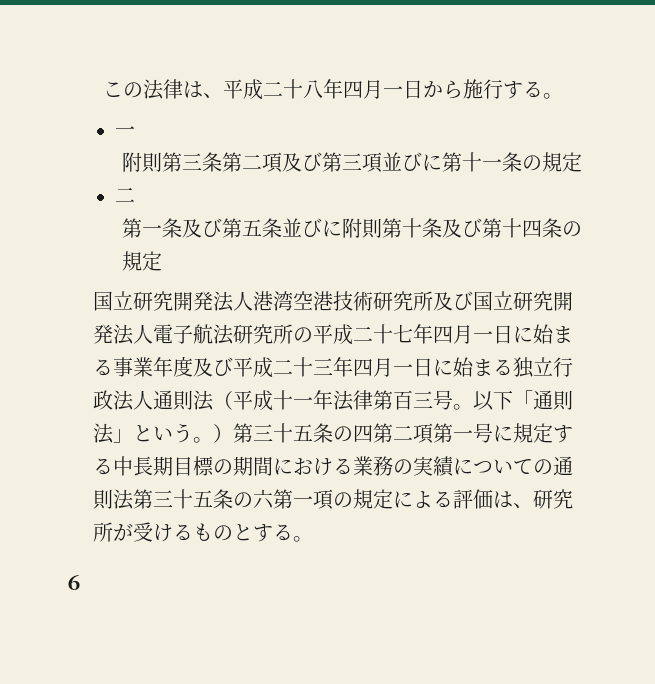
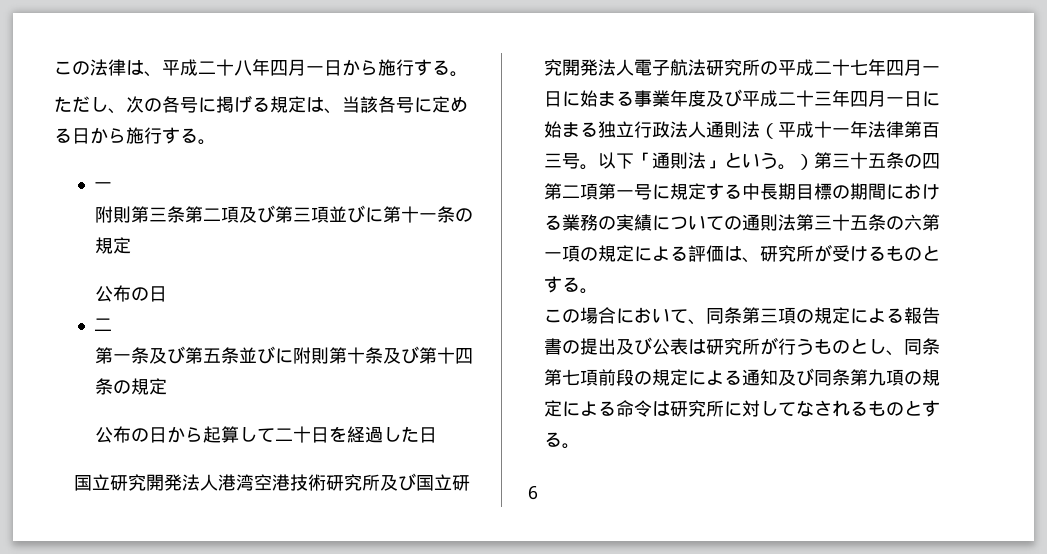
+ ただし、次の各号に掲げる規定は、当該各号に定める日から施行する。
  附則第三条第二項及び第三項並びに第十一条の規定
+ 公布の日
+ 公布の日から起算して二十日を経過した日
+ この場合において、同条第三項の規定による報告書の提出及び公表は研究所が行うものとし、同条第七項前段の規定による通知及び同条第九項の規定による命令は研究所に対してなされるものとする。

